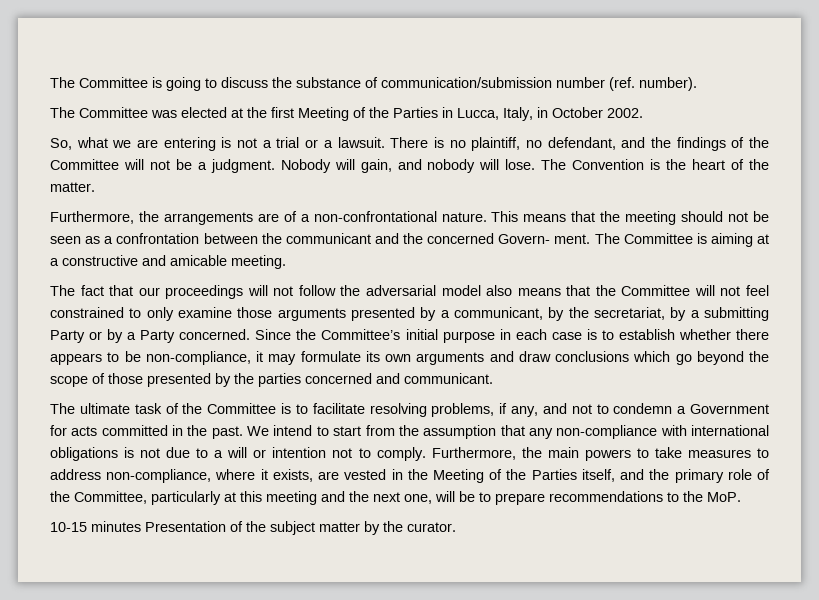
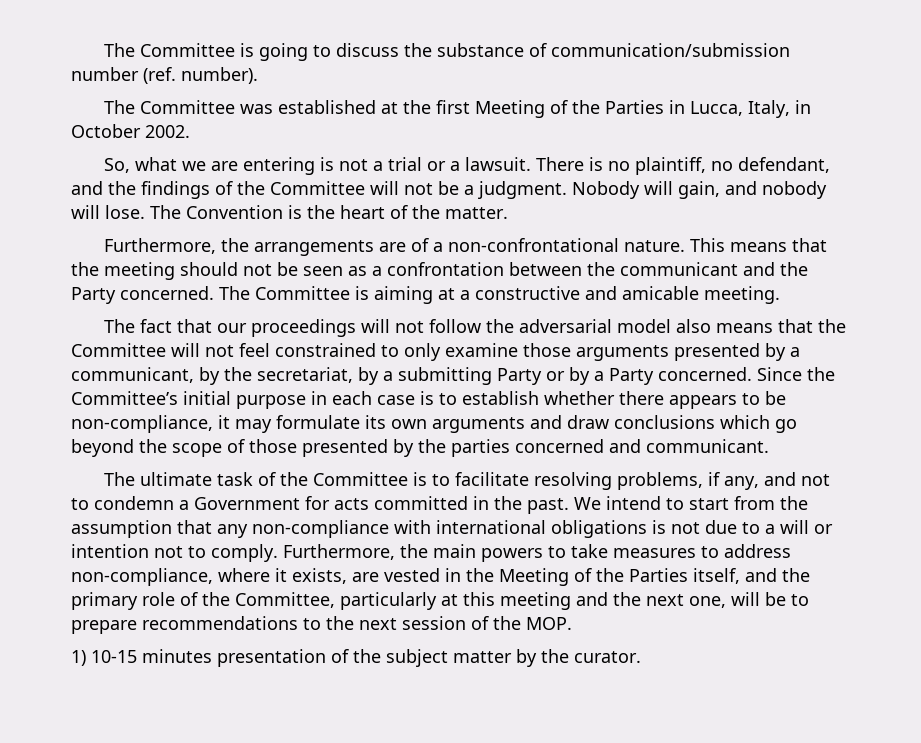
- The Committee was elected at the first Meeting of the Parties in Lucca, Italy, in October 2002.
+ The Committee was established at the first Meeting of the Parties in Lucca, Italy, in October 2002.
- This means that the meeting should not be seen as a confrontation between the communicant and the concerned Govern- ment.
+ This means that the meeting should not be seen as a confrontation between the communicant and the Party concerned.
- Furthermore, the main powers to take measures to address non-compliance, where it exists, are vested in the Meeting of the Parties itself, and the primary role of the Committee, particularly at this meeting and the next one, will be to prepare recommendations to the MoP.
- 10-15 minutes Presentation of the subject matter by the curator.
+ Furthermore, the main powers to take measures to address non-compliance, where it exists, are vested in the Meeting of the Parties itself, and the primary role of the Committee, particularly at this meeting and the next one, will be to prepare recommendations to the next session of the MOP.
+ 1) 10-15 minutes presentation of the subject matter by the curator.

